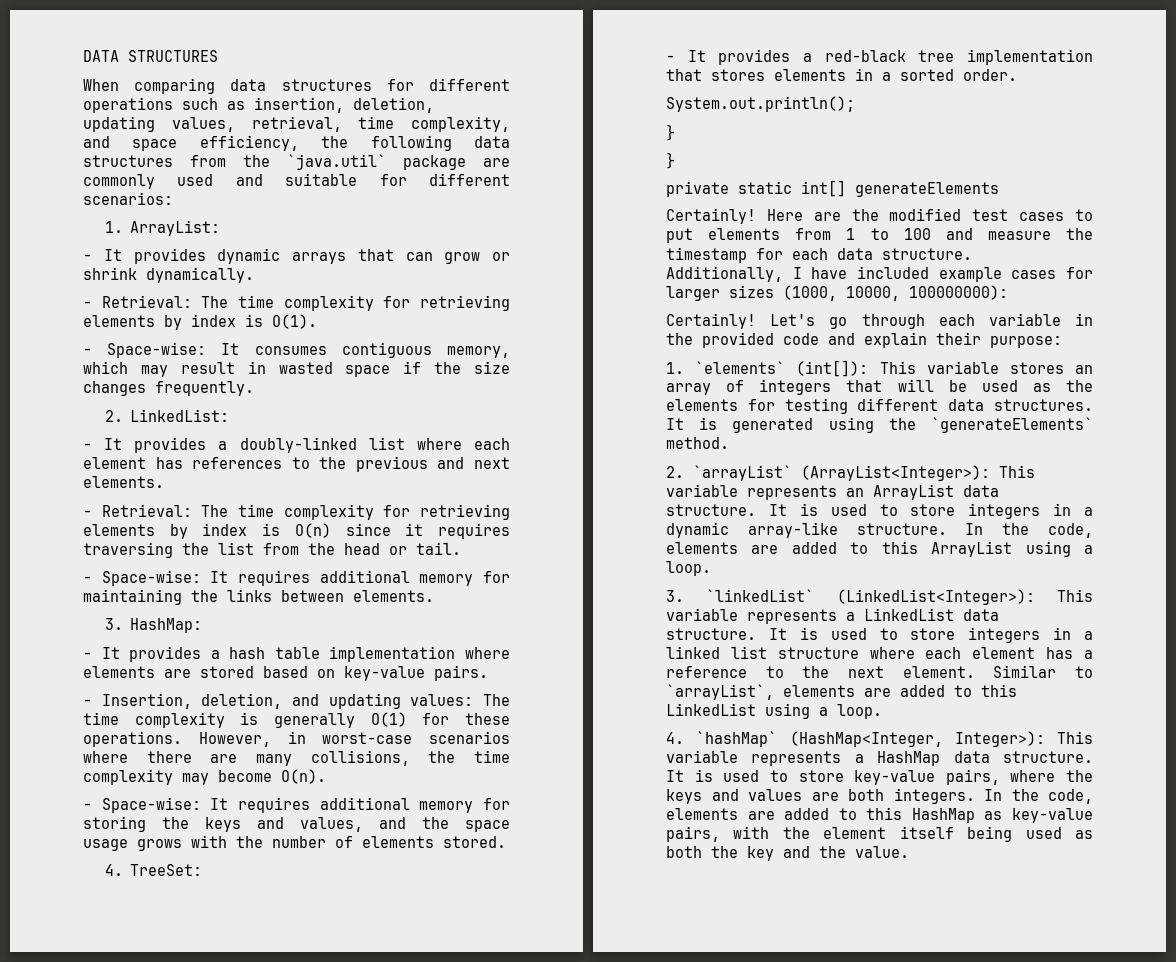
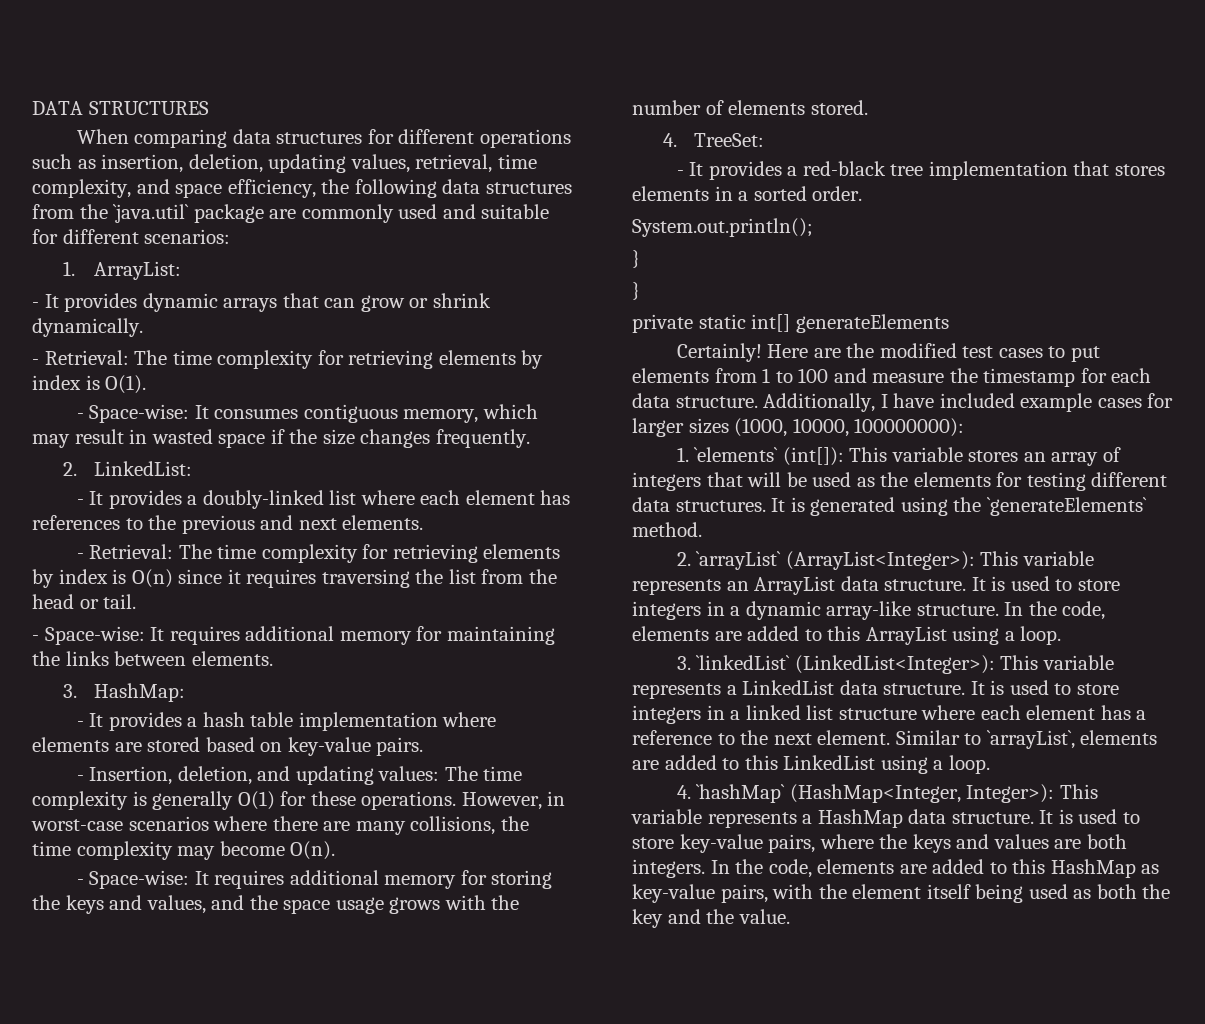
- Certainly! Let's go through each variable in the provided code and explain their purpose:

